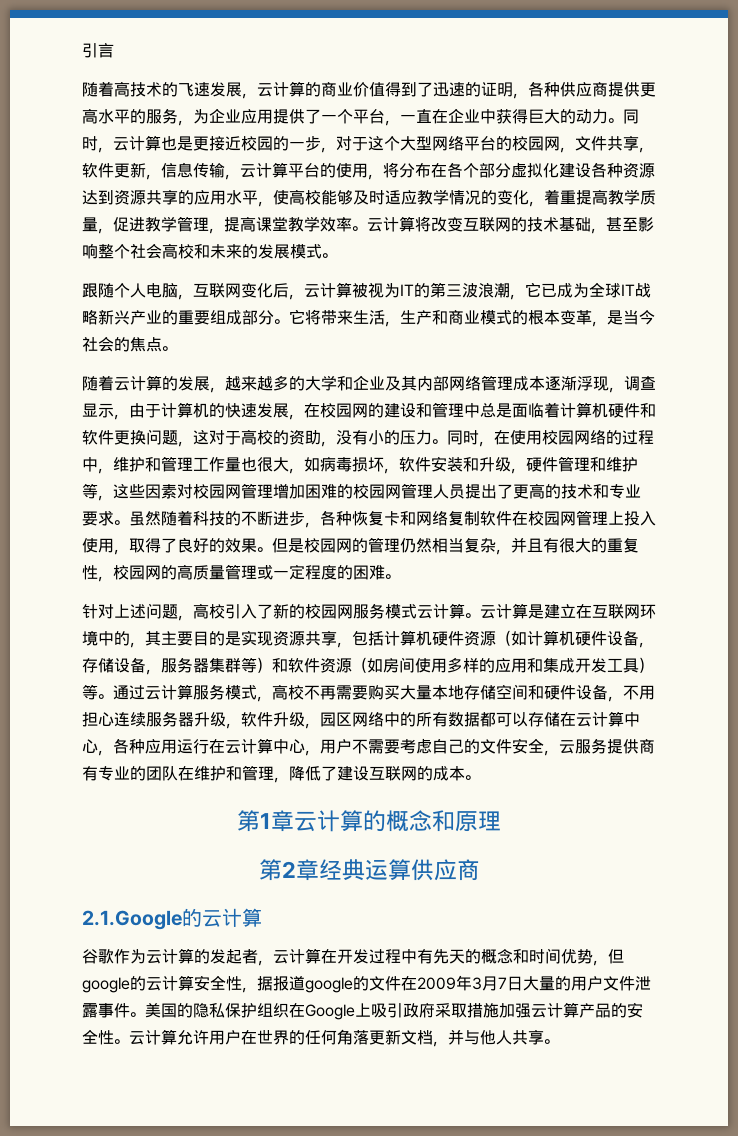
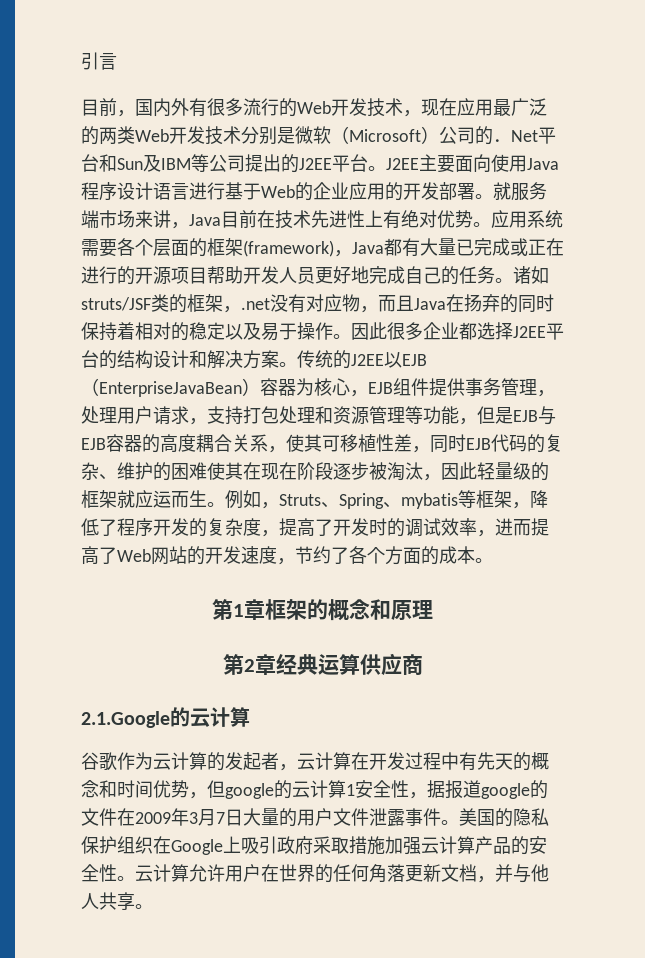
- 随着高技术的飞速发展，云计算的商业价值得到了迅速的证明，各种供应商提供更高水平的服务，为企业应用提供了一个平台，一直在企业中获得巨大的动力。同时，云计算也是更接近校园的一步，对于这个大型网络平台的校园网，文件共享，软件更新，信息传输，云计算平台的使用，将分布在各个部分虚拟化建设各种资源达到资源共享的应用水平，使高校能够及时适应教学情况的变化，着重提高教学质量，促进教学管理，提高课堂教学效率。云计算将改变互联网的技术基础，甚至影响整个社会高校和未来的发展模式。
- 跟随个人电脑，互联网变化后，云计算被视为IT的第三波浪潮，它已成为全球IT战略新兴产业的重要组成部分。它将带来生活，生产和商业模式的根本变革，是当今社会的焦点。
- 随着云计算的发展，越来越多的大学和企业及其内部网络管理成本逐渐浮现，调查显示，由于计算机的快速发展，在校园网的建设和管理中总是面临着计算机硬件和软件更换问题，这对于高校的资助，没有小的压力。同时，在使用校园网络的过程中，维护和管理工作量也很大，如病毒损坏，软件安装和升级，硬件管理和维护等，这些因素对校园网管理增加困难的校园网管理人员提出了更高的技术和专业要求。虽然随着科技的不断进步，各种恢复卡和网络复制软件在校园网管理上投入使用，取得了良好的效果。但是校园网的管理仍然相当复杂，并且有很大的重复性，校园网的高质量管理或一定程度的困难。
- 针对上述问题，高校引入了新的校园网服务模式云计算。云计算是建立在互联网环境中的，其主要目的是实现资源共享，包括计算机硬件资源（如计算机硬件设备，存储设备，服务器集群等）和软件资源（如房间使用多样的应用和集成开发工具）等。通过云计算服务模式，高校不再需要购买大量本地存储空间和硬件设备，不用担心连续服务器升级，软件升级，园区网络中的所有数据都可以存储在云计算中心，各种应用运行在云计算中心，用户不需要考虑自己的文件安全，云服务提供商有专业的团队在维护和管理，降低了建设互联网的成本。
+ 目前，国内外有很多流行的Web开发技术，现在应用最广泛的两类Web开发技术分别是微软（Microsoft）公司的．Net平台和Sun及IBM等公司提出的J2EE平台。J2EE主要面向使用Java程序设计语言进行基于Web的企业应用的开发部署。就服务端市场来讲，Java目前在技术先进性上有绝对优势。应用系统需要各个层面的框架(framework)，Java都有大量已完成或正在进行的开源项目帮助开发人员更好地完成自己的任务。诸如struts/JSF类的框架，.net没有对应物，而且Java在扬弃的同时保持着相对的稳定以及易于操作。因此很多企业都选择J2EE平台的结构设计和解决方案。传统的J2EE以EJB（EnterpriseJavaBean）容器为核心，EJB组件提供事务管理，处理用户请求，支持打包处理和资源管理等功能，但是EJB与EJB容器的高度耦合关系，使其可移植性差，同时EJB代码的复杂、维护的困难使其在现在阶段逐步被淘汰，因此轻量级的框架就应运而生。例如，Struts、Spring、mybatis等框架，降低了程序开发的复杂度，提高了开发时的调试效率，进而提高了Web网站的开发速度，节约了各个方面的成本。
- 第1章云计算的概念和原理
+ 第1章框架的概念和原理
- 谷歌作为云计算的发起者，云计算在开发过程中有先天的概念和时间优势，但google的云计算安全性，据报道google的文件在2009年3月7日大量的用户文件泄露事件。
+ 谷歌作为云计算的发起者，云计算在开发过程中有先天的概念和时间优势，但google的云计算1安全性，据报道google的文件在2009年3月7日大量的用户文件泄露事件。

